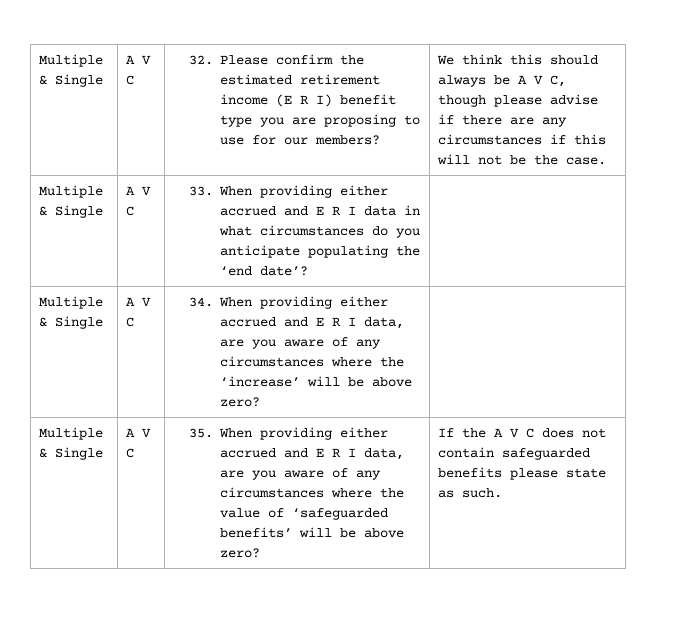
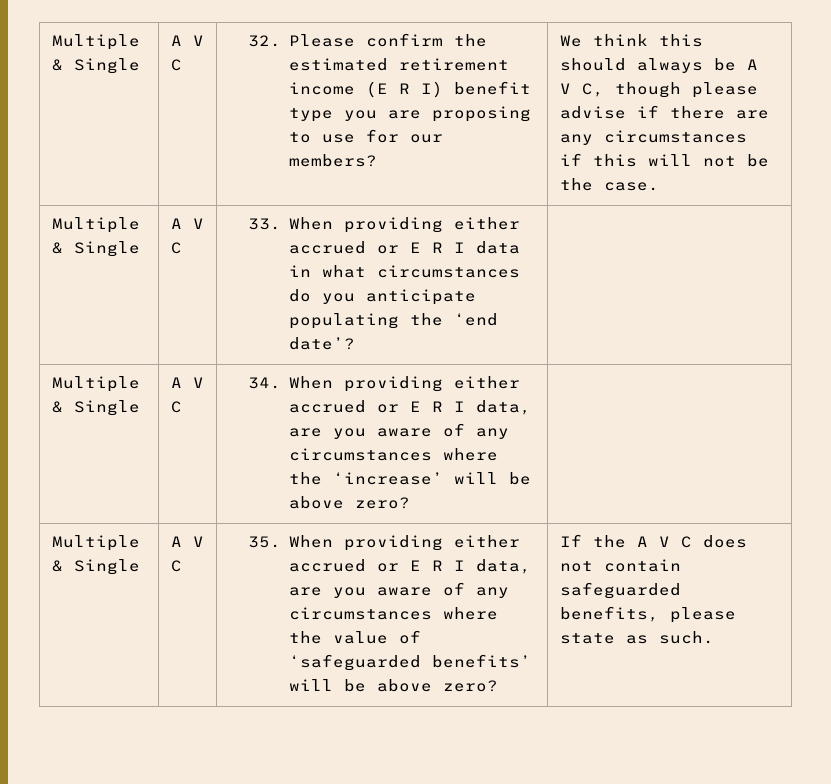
- Multiple & Single | A V C | 33. When providing either accrued and E R I data in what circumstances do you anticipate populating the ‘end date’? |
+ Multiple & Single | A V C | 33. When providing either accrued or E R I data in what circumstances do you anticipate populating the ‘end date’? |
- Multiple & Single | A V C | 34. When providing either accrued and E R I data, are you aware of any circumstances where the ‘increase’ will be above zero? |
+ Multiple & Single | A V C | 34. When providing either accrued or E R I data, are you aware of any circumstances where the ‘increase’ will be above zero? |
- 35. When providing either accrued and E R I data, are you aware of any circumstances where the value of ‘safeguarded benefits’ will be above zero?
+ 35. When providing either accrued or E R I data, are you aware of any circumstances where the value of ‘safeguarded benefits’ will be above zero?
- If the A V C does not contain safeguarded benefits please state as such.
+ If the A V C does not contain safeguarded benefits, please state as such.

